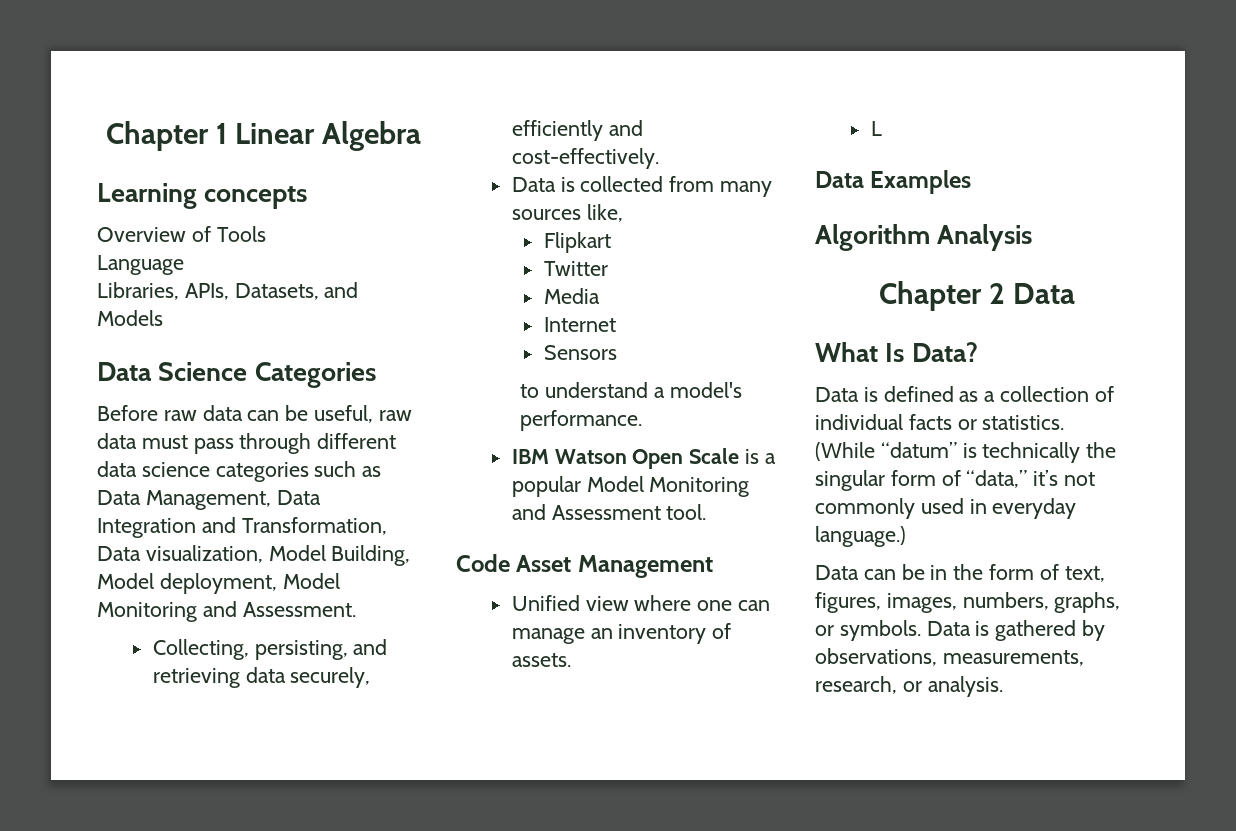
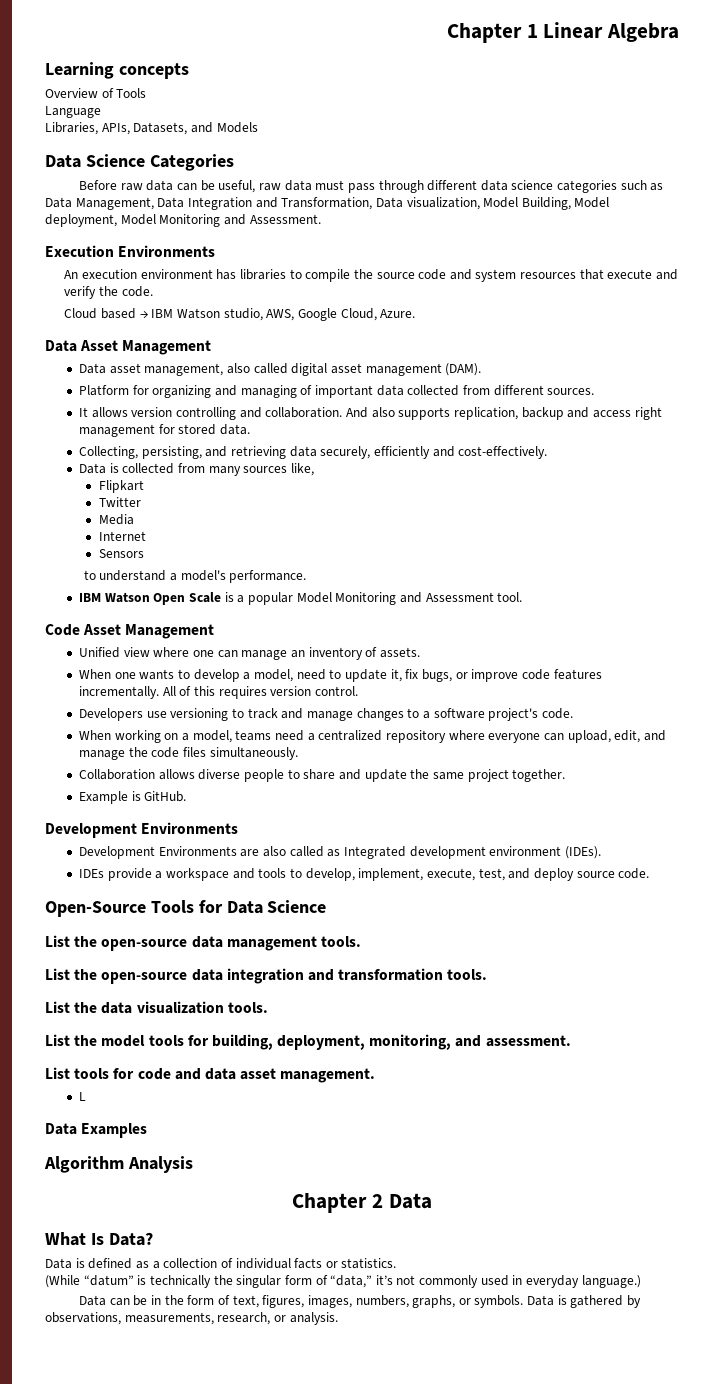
+ Execution Environments
+ An execution environment has libraries to compile the source code and system resources that execute and verify the code.
+ Cloud based → IBM Watson studio, AWS, Google Cloud, Azure.
+ Data Asset Management
+ Data asset management, also called digital asset management (DAM).
+ Platform for organizing and managing of important data collected from different sources.
+ It allows version controlling and collaboration. And also supports replication, backup and access right management for stored data.
+ When one wants to develop a model, need to update it, fix bugs, or improve code features incrementally. All of this requires version control.
+ Developers use versioning to track and manage changes to a software project's code.
+ When working on a model, teams need a centralized repository where everyone can upload, edit, and manage the code files simultaneously.
+ Collaboration allows diverse people to share and update the same project together.
+ Example is GitHub.
+ Development Environments
+ Development Environments are also called as Integrated development environment (IDEs).
+ IDEs provide a workspace and tools to develop, implement, execute, test, and deploy source code.
+ Open-Source Tools for Data Science
+ List the open-source data management tools.
+ List the open-source data integration and transformation tools.
+ List the data visualization tools.
+ List the model tools for building, deployment, monitoring, and assessment.
+ List tools for code and data asset management.

